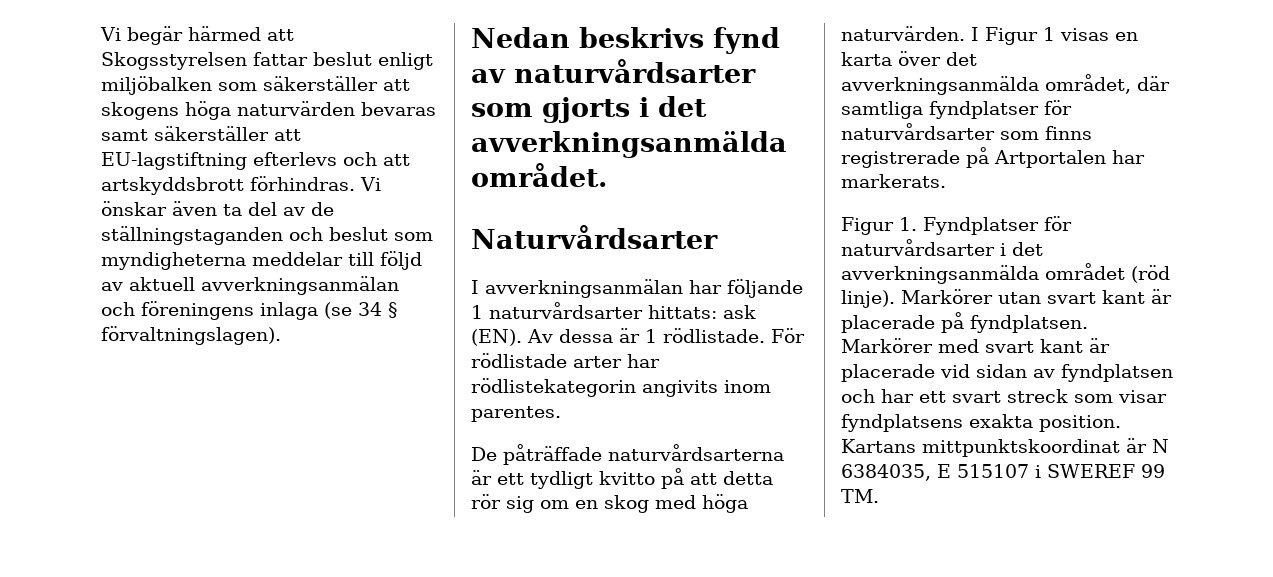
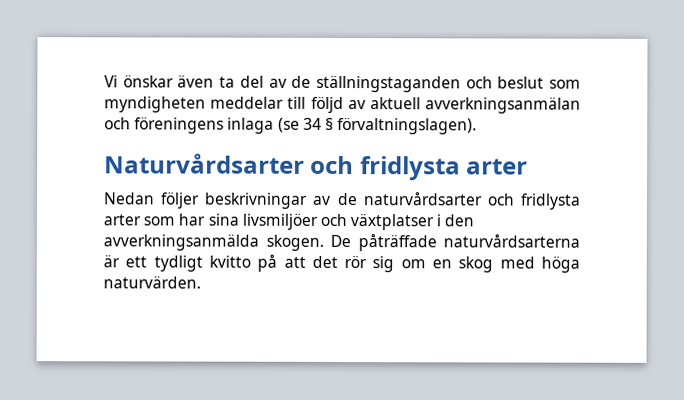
- Vi begär härmed att Skogsstyrelsen fattar beslut enligt miljöbalken som säkerställer att skogens höga naturvärden bevaras samt säkerställer att EU-lagstiftning efterlevs och att artskyddsbrott förhindras. Vi önskar även ta del av de ställningstaganden och beslut som myndigheterna meddelar till följd av aktuell avverkningsanmälan och föreningens inlaga (se 34 § förvaltningslagen).
+ Vi önskar även ta del av de ställningstaganden och beslut som myndigheten meddelar till följd av aktuell avverkningsanmälan och föreningens inlaga (se 34 § förvaltningslagen).
- Nedan beskrivs fynd av naturvårdsarter som gjorts i det avverkningsanmälda området.
- Naturvårdsarter
- I avverkningsanmälan har följande 1 naturvårdsarter hittats: ask (EN). Av dessa är 1 rödlistade. För rödlistade arter har rödlistekategorin angivits inom parentes.
- De påträffade naturvårdsarterna är ett tydligt kvitto på att detta rör sig om en skog med höga naturvärden. I Figur 1 visas en karta över det avverkningsanmälda området, där samtliga fyndplatser för naturvårdsarter som finns registrerade på Artportalen har markerats.
- Figur 1. Fyndplatser för naturvårdsarter i det avverkningsanmälda området (röd linje). Markörer utan svart kant är placerade på fyndplatsen. Markörer med svart kant är placerade vid sidan av fyndplatsen och har ett svart streck som visar fyndplatsens exakta position. Kartans mittpunktskoordinat är N 6384035, E 515107 i SWEREF 99 TM.
+ Naturvårdsarter och fridlysta arter
+ Nedan följer beskrivningar av de naturvårdsarter och fridlysta arter som har sina livsmiljöer och växtplatser i den avverkningsanmälda skogen. De påträffade naturvårdsarterna är ett tydligt kvitto på att det rör sig om en skog med höga naturvärden.

